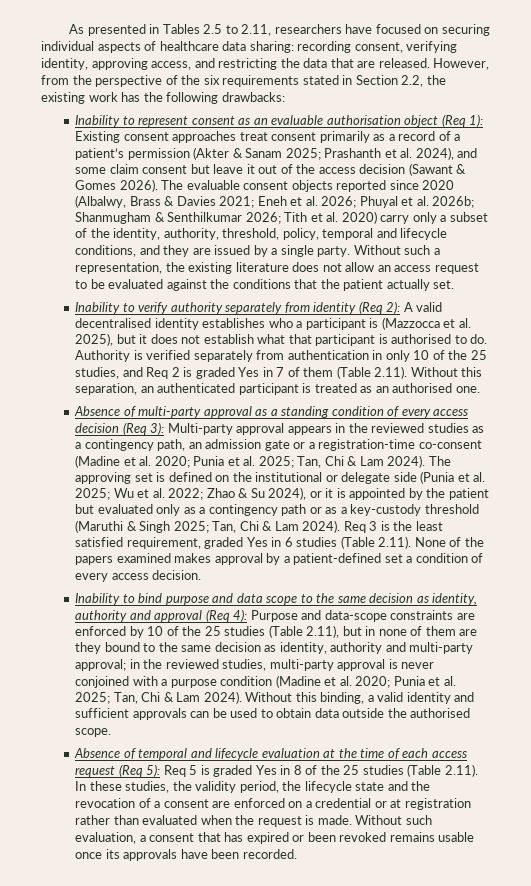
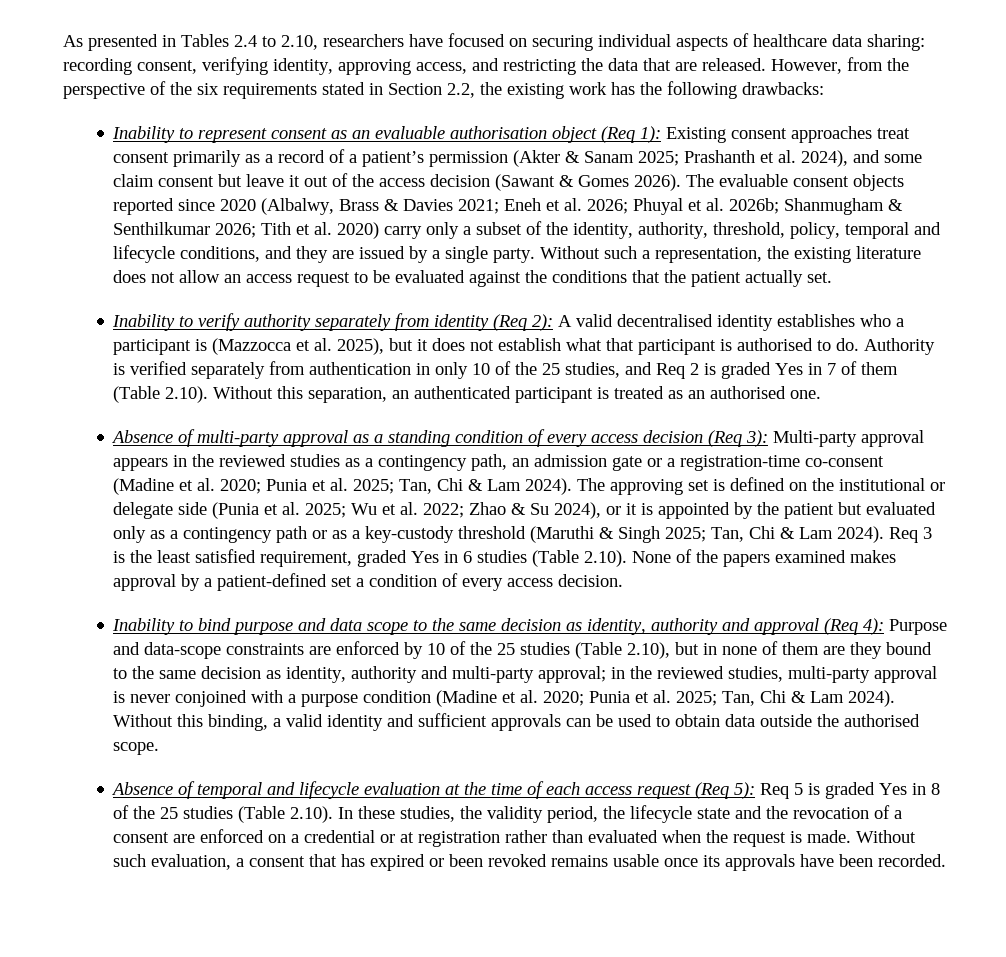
- As presented in Tables 2.5 to 2.11, researchers have focused on securing individual aspects of healthcare data sharing: recording consent, verifying identity, approving access, and restricting the data that are released.
+ As presented in Tables 2.4 to 2.10, researchers have focused on securing individual aspects of healthcare data sharing: recording consent, verifying identity, approving access, and restricting the data that are released.
- Authority is verified separately from authentication in only 10 of the 25 studies, and Req 2 is graded Yes in 7 of them (Table 2.11). Without this separation, an authenticated participant is treated as an authorised one.
+ Authority is verified separately from authentication in only 10 of the 25 studies, and Req 2 is graded Yes in 7 of them (Table 2.10). Without this separation, an authenticated participant is treated as an authorised one.
- Req 3 is the least satisfied requirement, graded Yes in 6 studies (Table 2.11). None of the papers examined makes approval by a patient-defined set a condition of every access decision.
+ Req 3 is the least satisfied requirement, graded Yes in 6 studies (Table 2.10). None of the papers examined makes approval by a patient-defined set a condition of every access decision.
- Purpose and data-scope constraints are enforced by 10 of the 25 studies (Table 2.11), but in none of them are they bound to the same decision as identity, authority and multi-party approval;
+ Purpose and data-scope constraints are enforced by 10 of the 25 studies (Table 2.10), but in none of them are they bound to the same decision as identity, authority and multi-party approval;
- Absence of temporal and lifecycle evaluation at the time of each access request (Req 5): Req 5 is graded Yes in 8 of the 25 studies (Table 2.11). In these studies, the validity period, the lifecycle state and the revocation of a consent are enforced on a credential or at registration rather than evaluated when the request is made.
+ Absence of temporal and lifecycle evaluation at the time of each access request (Req 5): Req 5 is graded Yes in 8 of the 25 studies (Table 2.10). In these studies, the validity period, the lifecycle state and the revocation of a consent are enforced on a credential or at registration rather than evaluated when the request is made.

